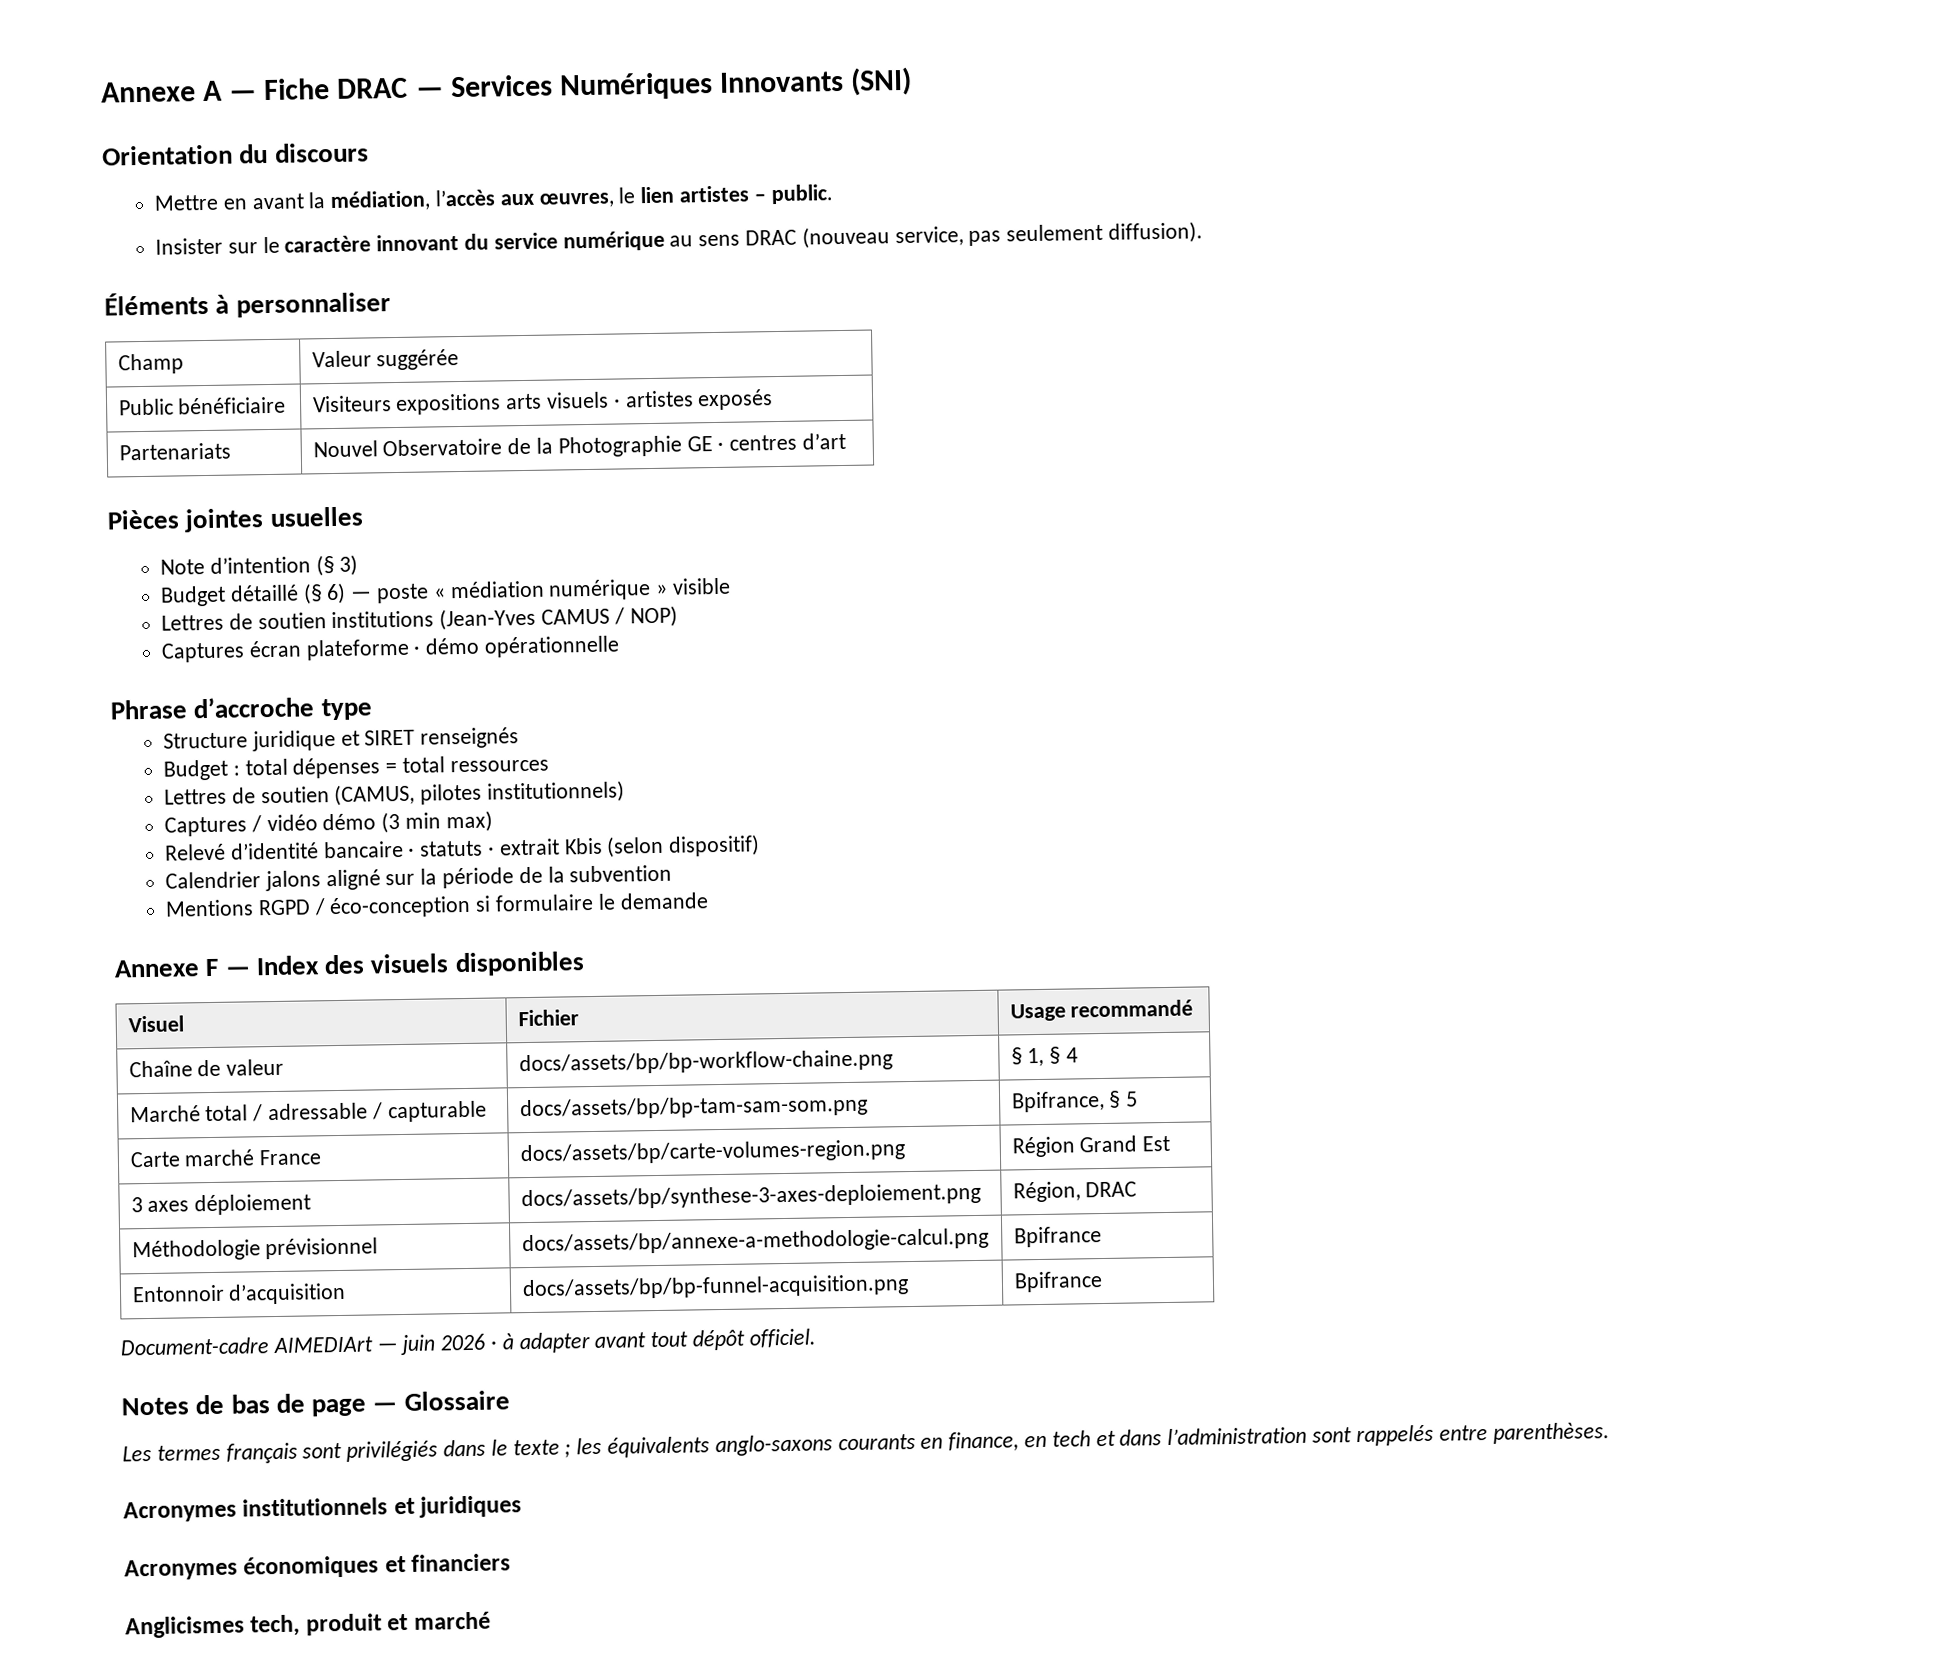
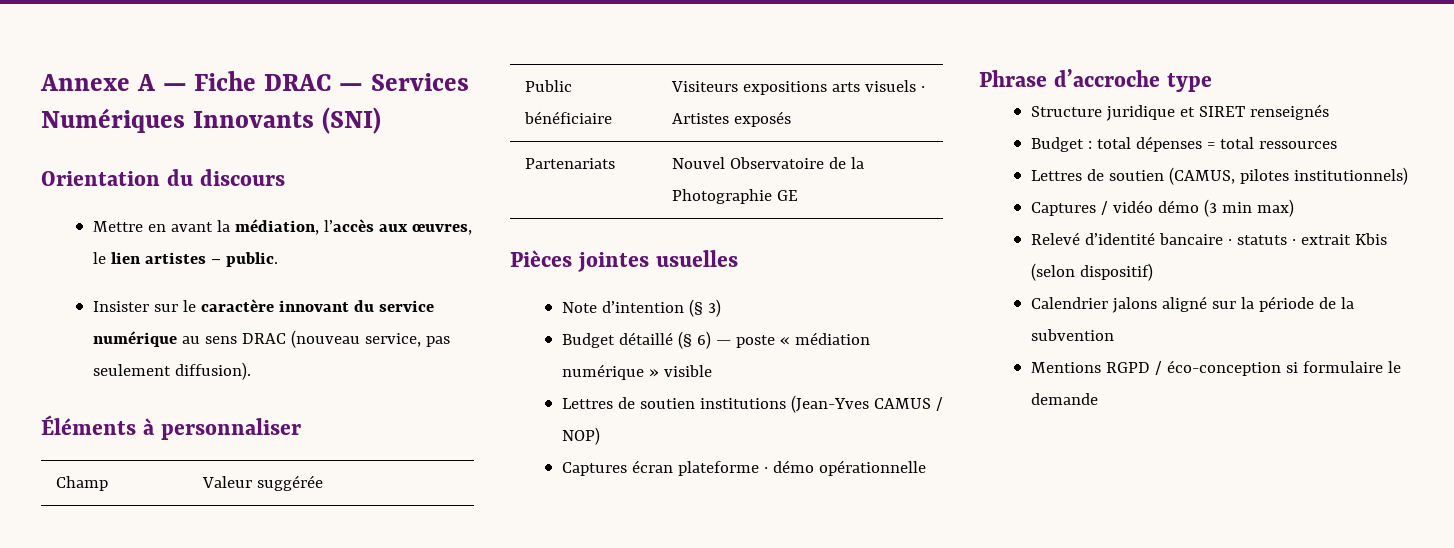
- Public bénéficiaire | Visiteurs expositions arts visuels · artistes exposés
+ Public bénéficiaire | Visiteurs expositions arts visuels · Artistes exposés
- Partenariats | Nouvel Observatoire de la Photographie GE · centres d’art
+ Partenariats | Nouvel Observatoire de la Photographie GE
- Annexe F — Index des visuels disponibles
- Visuel | Fichier | Usage recommandé
- Chaîne de valeur | docs/assets/bp/bp-workflow-chaine.png | § 1, § 4
- Marché total / adressable / capturable | docs/assets/bp/bp-tam-sam-som.png | Bpifrance, § 5
- Carte marché France | docs/assets/bp/carte-volumes-region.png | Région Grand Est
- 3 axes déploiement | docs/assets/bp/synthese-3-axes-deploiement.png | Région, DRAC
- Méthodologie prévisionnel | docs/assets/bp/annexe-a-methodologie-calcul.png | Bpifrance
- Entonnoir d’acquisition | docs/assets/bp/bp-funnel-acquisition.png | Bpifrance
- Document-cadre AIMEDIArt — juin 2026 · à adapter avant tout dépôt officiel.
- Notes de bas de page — Glossaire
- Les termes français sont privilégiés dans le texte ; les équivalents anglo-saxons courants en finance, en tech et dans l’administration sont rappelés entre parenthèses.
- Acronymes institutionnels et juridiques
- Acronymes économiques et financiers
- Anglicismes tech, produit et marché

